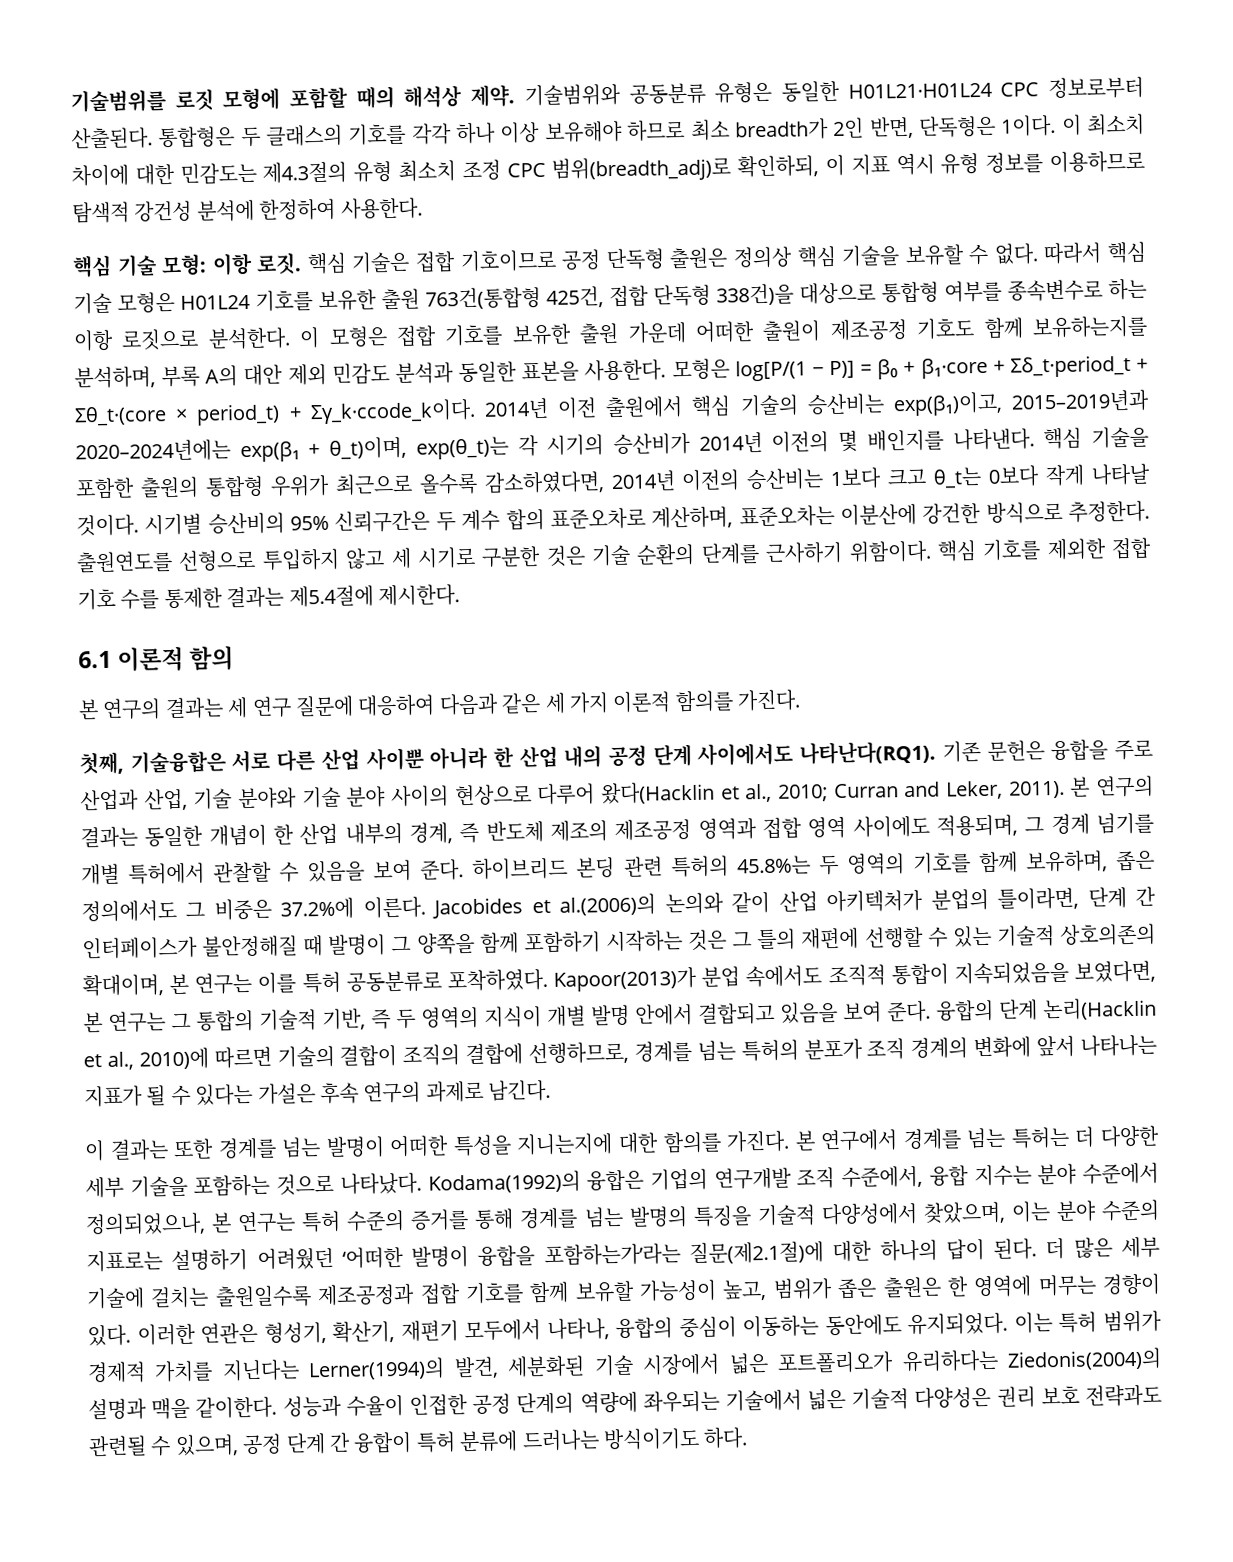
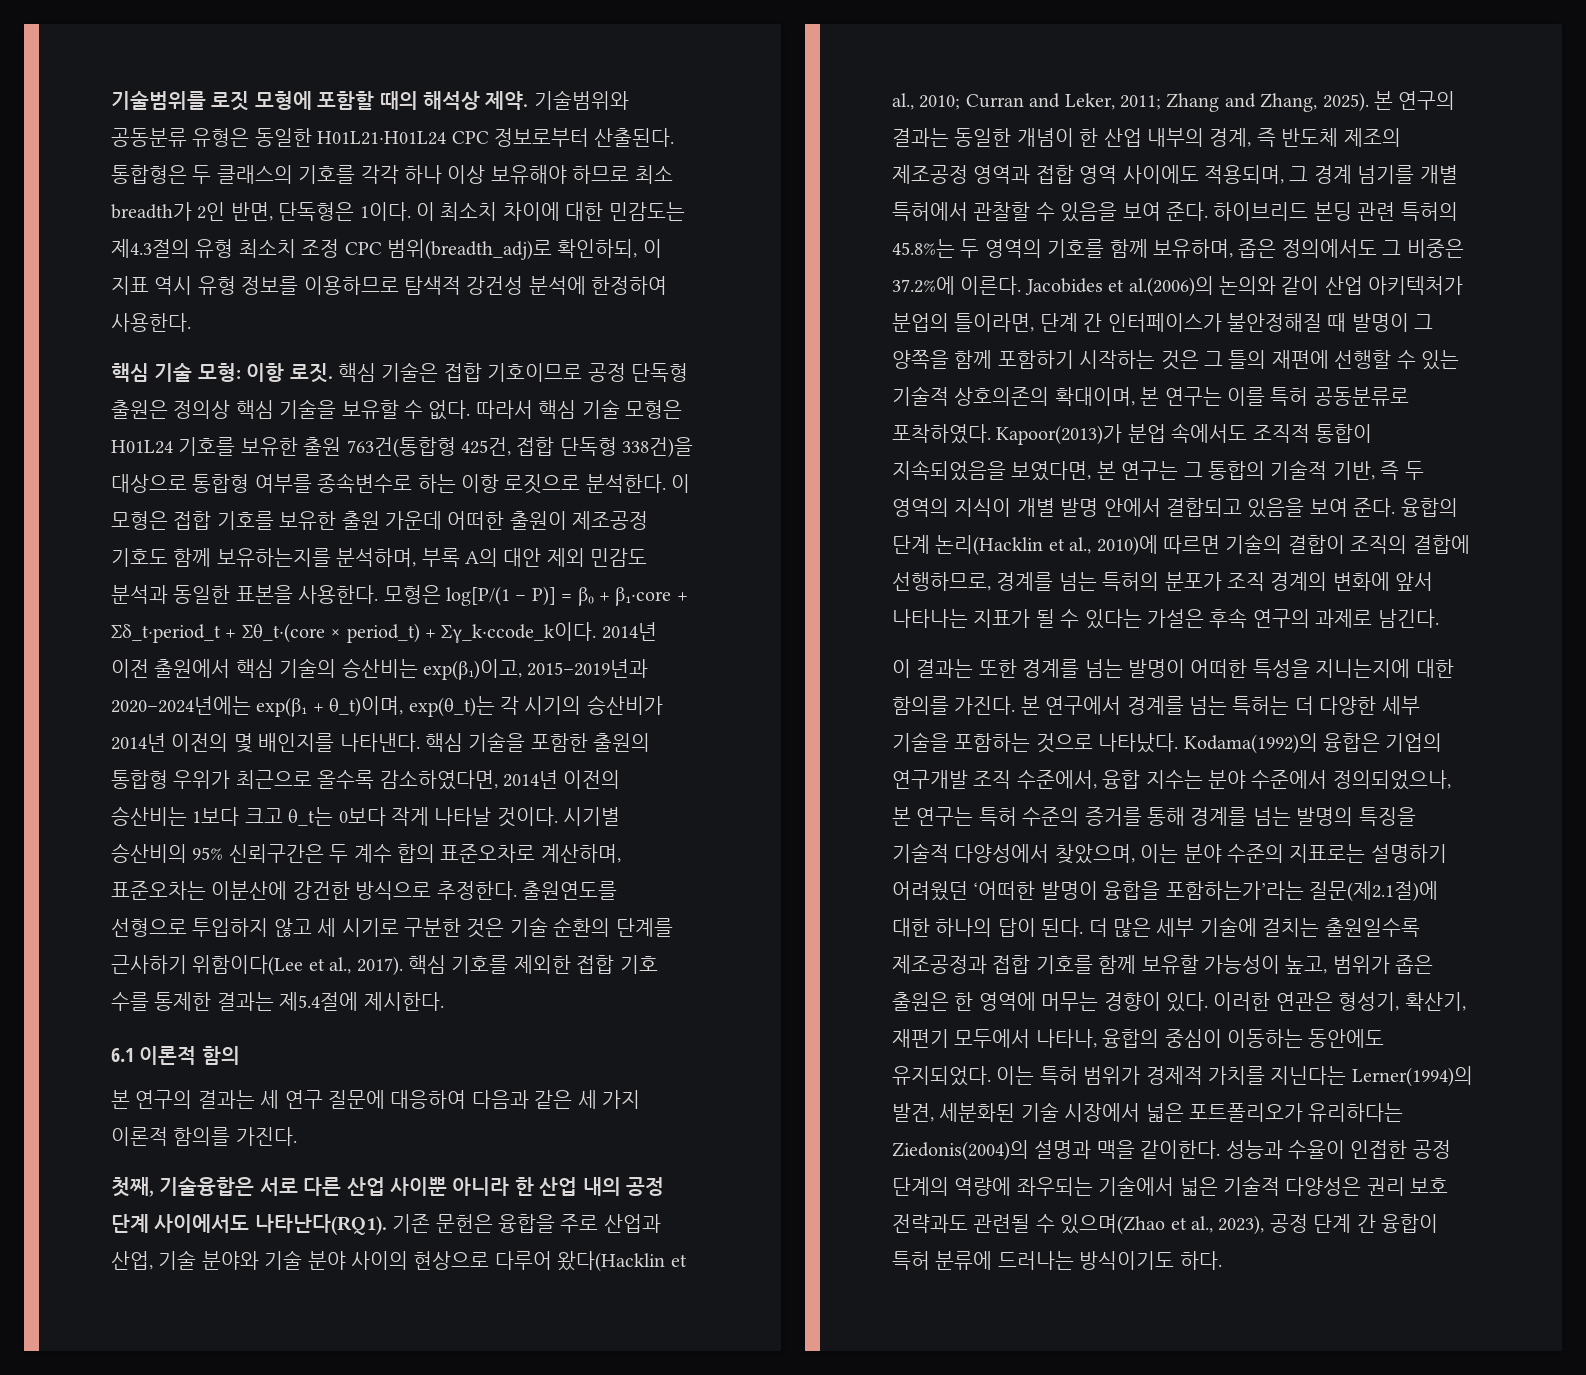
- 출원연도를 선형으로 투입하지 않고 세 시기로 구분한 것은 기술 순환의 단계를 근사하기 위함이다.
+ 출원연도를 선형으로 투입하지 않고 세 시기로 구분한 것은 기술 순환의 단계를 근사하기 위함이다(Lee et al., 2017).
- 기존 문헌은 융합을 주로 산업과 산업, 기술 분야와 기술 분야 사이의 현상으로 다루어 왔다(Hacklin et al., 2010; Curran and Leker, 2011).
+ 기존 문헌은 융합을 주로 산업과 산업, 기술 분야와 기술 분야 사이의 현상으로 다루어 왔다(Hacklin et al., 2010; Curran and Leker, 2011; Zhang and Zhang, 2025).
- 성능과 수율이 인접한 공정 단계의 역량에 좌우되는 기술에서 넓은 기술적 다양성은 권리 보호 전략과도 관련될 수 있으며, 공정 단계 간 융합이 특허 분류에 드러나는 방식이기도 하다.
+ 성능과 수율이 인접한 공정 단계의 역량에 좌우되는 기술에서 넓은 기술적 다양성은 권리 보호 전략과도 관련될 수 있으며(Zhao et al., 2023), 공정 단계 간 융합이 특허 분류에 드러나는 방식이기도 하다.

